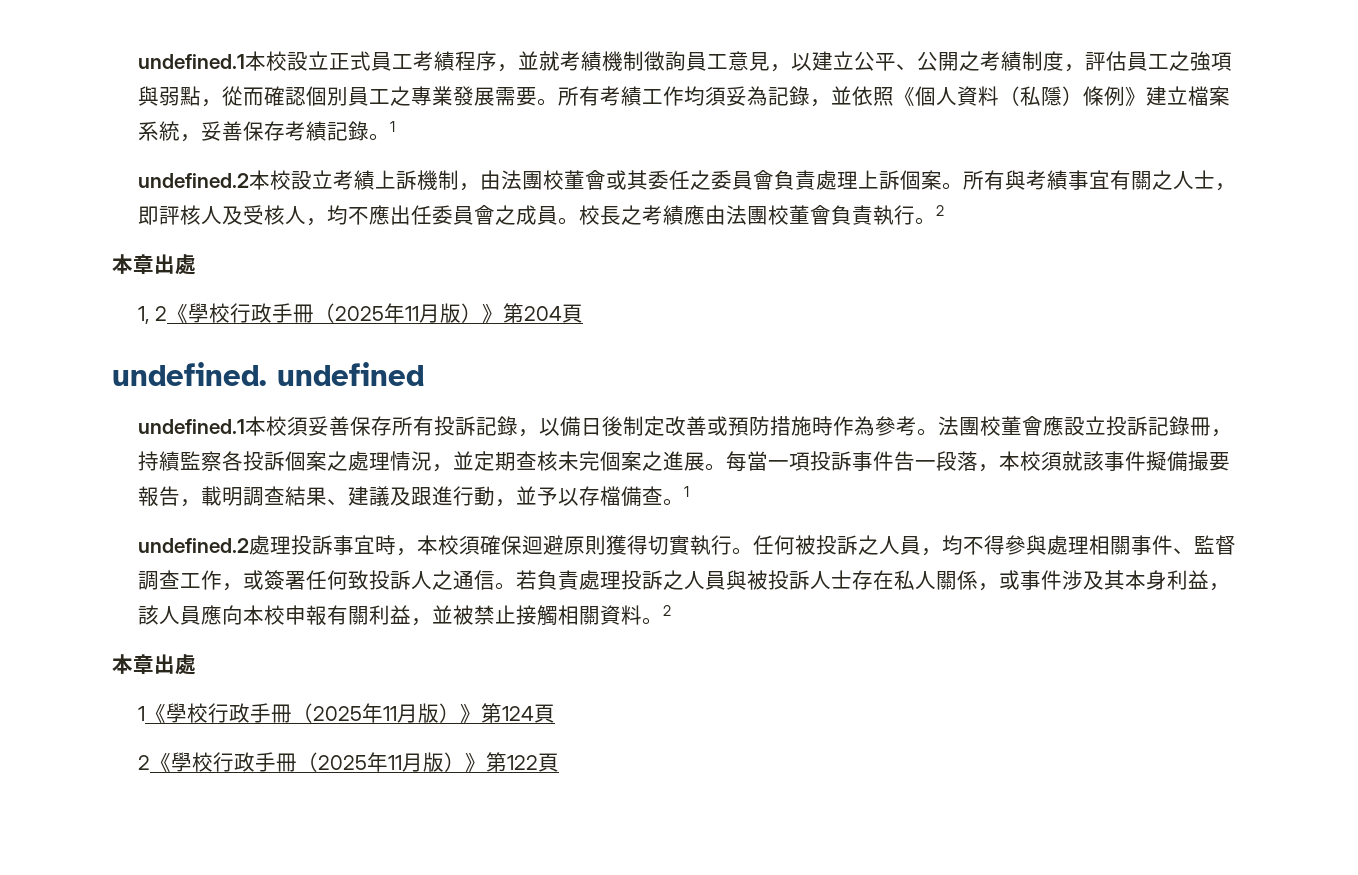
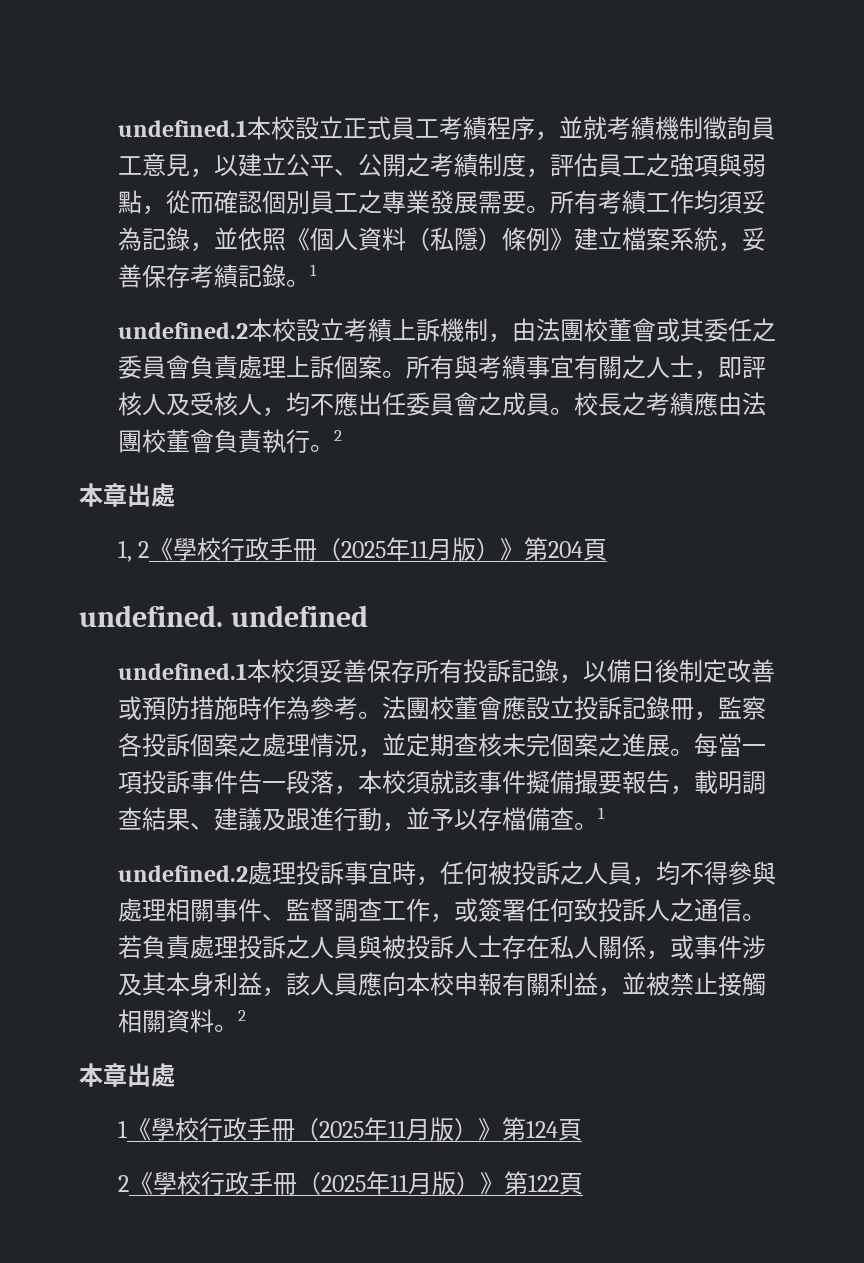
- 法團校董會應設立投訴記錄冊，持續監察各投訴個案之處理情況，並定期查核未完個案之進展。
+ 法團校董會應設立投訴記錄冊，監察各投訴個案之處理情況，並定期查核未完個案之進展。
- undefined.2處理投訴事宜時，本校須確保迴避原則獲得切實執行。任何被投訴之人員，均不得參與處理相關事件、監督調查工作，或簽署任何致投訴人之通信。
+ undefined.2處理投訴事宜時，任何被投訴之人員，均不得參與處理相關事件、監督調查工作，或簽署任何致投訴人之通信。

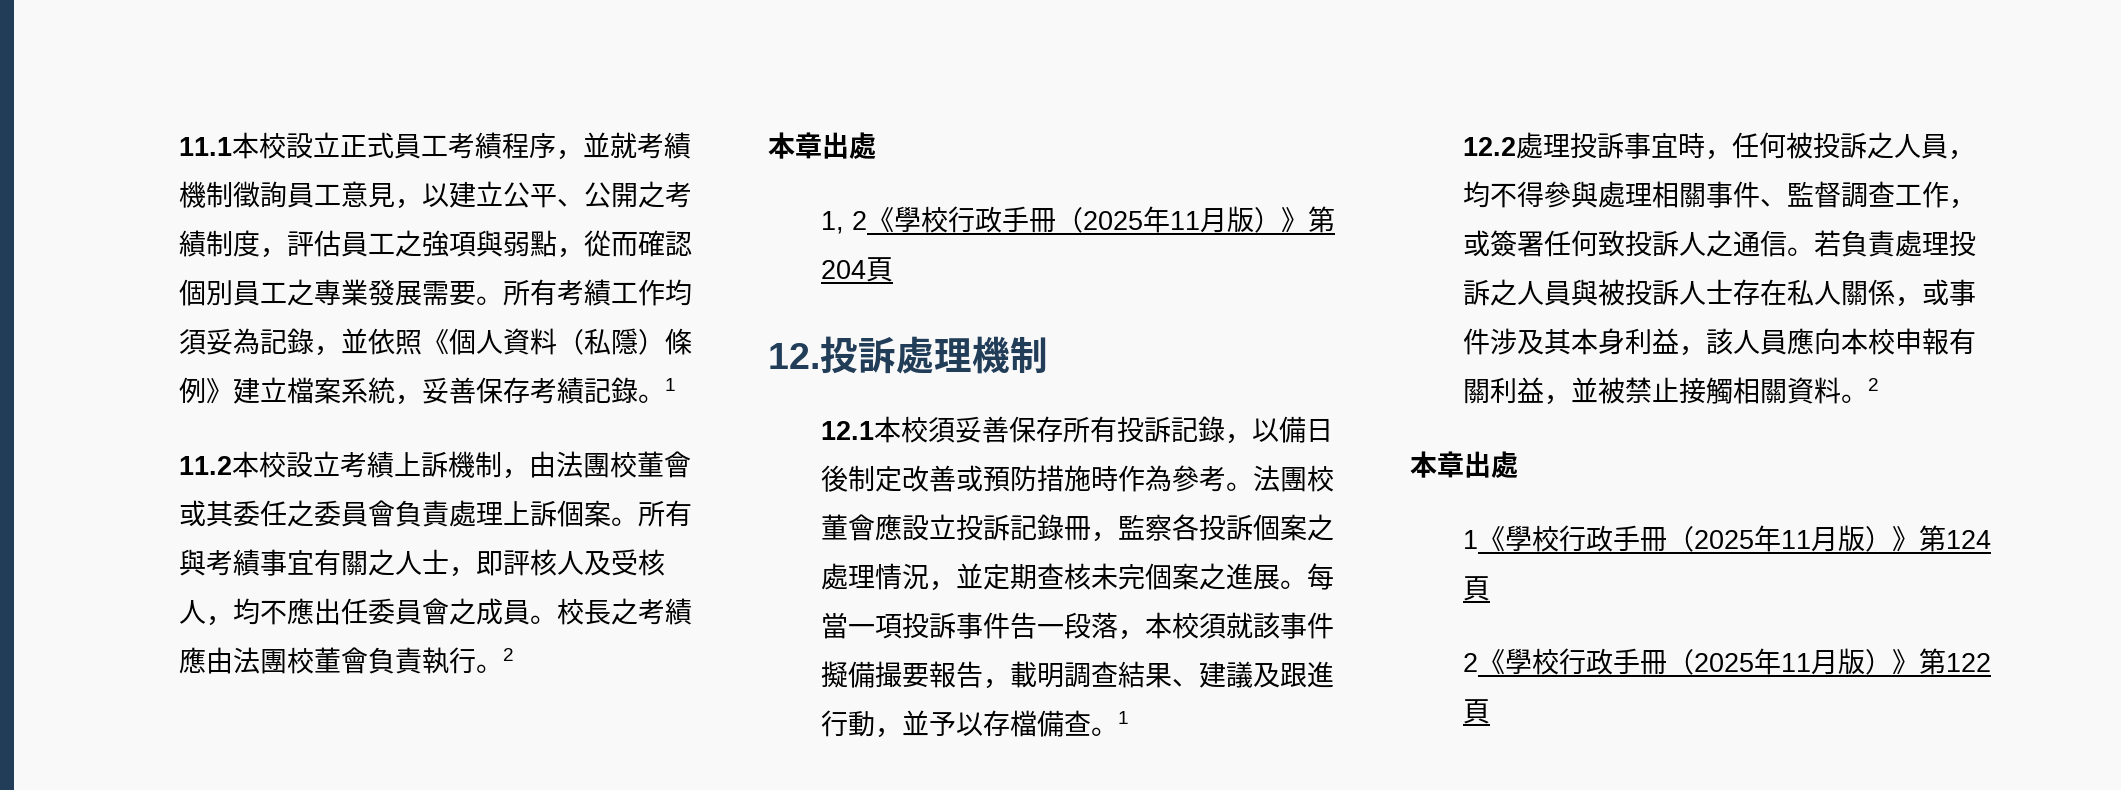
- undefined.1本校設立正式員工考績程序，並就考績機制徵詢員工意見，以建立公平、公開之考績制度，評估員工之強項與弱點，從而確認個別員工之專業發展需要。
+ 11.1本校設立正式員工考績程序，並就考績機制徵詢員工意見，以建立公平、公開之考績制度，評估員工之強項與弱點，從而確認個別員工之專業發展需要。
- undefined.2本校設立考績上訴機制，由法團校董會或其委任之委員會負責處理上訴個案。
+ 11.2本校設立考績上訴機制，由法團校董會或其委任之委員會負責處理上訴個案。
- undefined. undefined
- undefined.1本校須妥善保存所有投訴記錄，以備日後制定改善或預防措施時作為參考。
+ 12.投訴處理機制
+ 12.1本校須妥善保存所有投訴記錄，以備日後制定改善或預防措施時作為參考。
- undefined.2處理投訴事宜時，任何被投訴之人員，均不得參與處理相關事件、監督調查工作，或簽署任何致投訴人之通信。
+ 12.2處理投訴事宜時，任何被投訴之人員，均不得參與處理相關事件、監督調查工作，或簽署任何致投訴人之通信。

